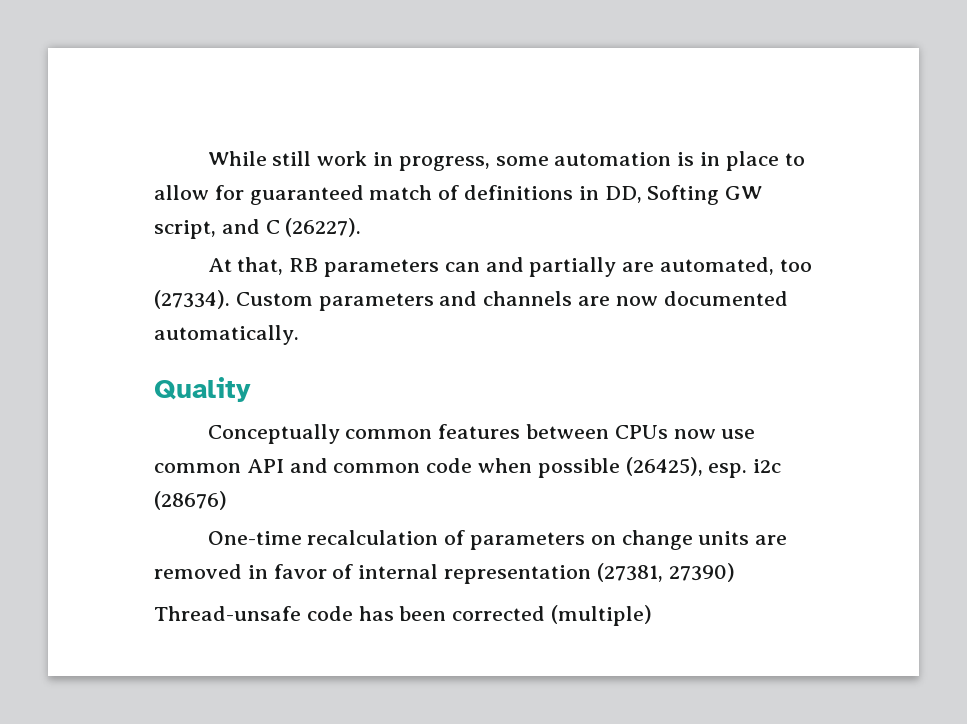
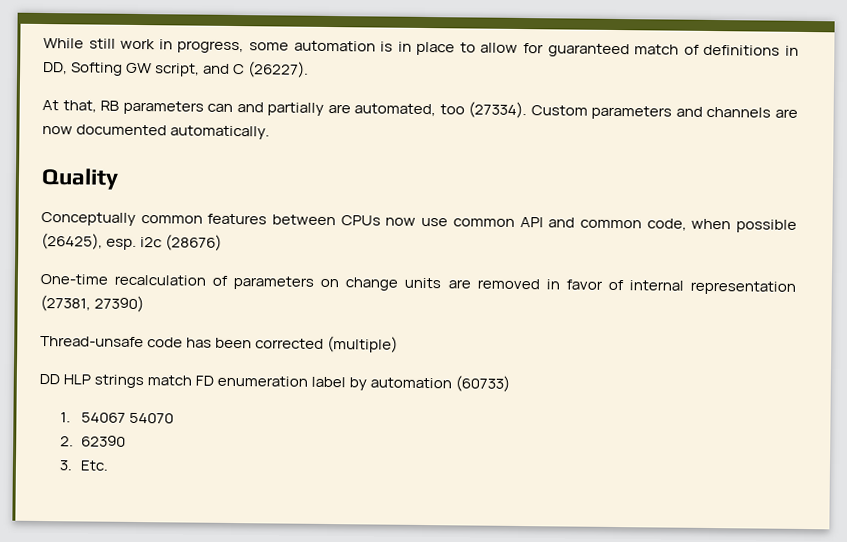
- Conceptually common features between CPUs now use common API and common code when possible (26425), esp. i2c (28676)
+ Conceptually common features between CPUs now use common API and common code, when possible (26425), esp. i2c (28676)
+ DD HLP strings match FD enumeration label by automation (60733)
+ 1. 54067 54070
+ 2. 62390
+ 3. Etc.

